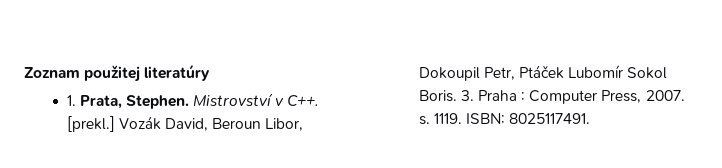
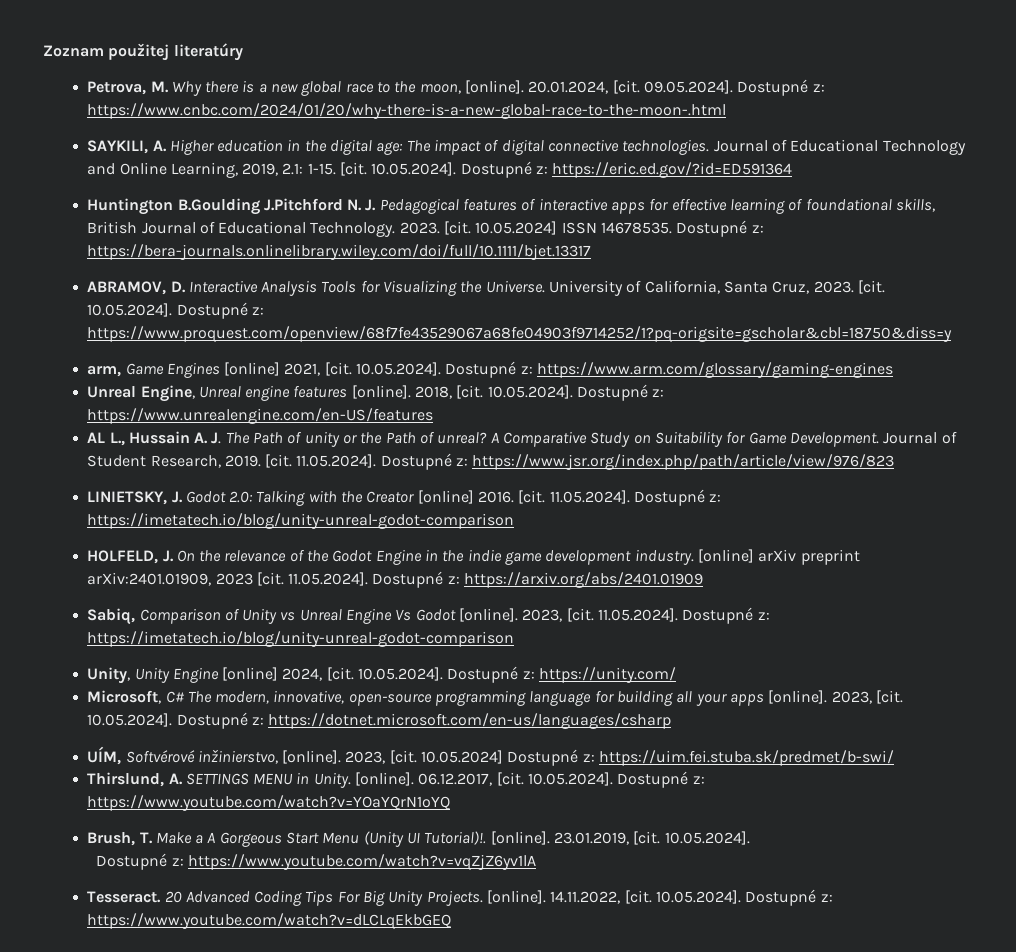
- 1. Prata, Stephen. Mistrovství v C++. [prekl.] Vozák David, Beroun Libor, Dokoupil Petr, Ptáček Lubomír Sokol Boris. 3. Praha : Computer Press, 2007. s. 1119. ISBN: 8025117491.
+ Petrova, M. Why there is a new global race to the moon, [online]. 20.01.2024, [cit. 09.05.2024]. Dostupné z: https://www.cnbc.com/2024/01/20/why-there-is-a-new-global-race-to-the-moon-.html
+ SAYKILI, A. Higher education in the digital age: The impact of digital connective technologies. Journal of Educational Technology and Online Learning, 2019, 2.1: 1-15. [cit. 10.05.2024]. Dostupné z: https://eric.ed.gov/?id=ED591364
+ Huntington B.Goulding J.Pitchford N. J. Pedagogical features of interactive apps for effective learning of foundational skills, British Journal of Educational Technology. 2023. [cit. 10.05.2024] ISSN 14678535. Dostupné z: https://bera-journals.onlinelibrary.wiley.com/doi/full/10.1111/bjet.13317
+ ABRAMOV, D. Interactive Analysis Tools for Visualizing the Universe. University of California, Santa Cruz, 2023. [cit. 10.05.2024]. Dostupné z: https://www.proquest.com/openview/68f7fe43529067a68fe04903f9714252/1?pq-origsite=gscholar&cbl=18750&diss=y
+ arm, Game Engines [online] 2021, [cit. 10.05.2024]. Dostupné z: https://www.arm.com/glossary/gaming-engines
+ Unreal Engine, Unreal engine features [online]. 2018, [cit. 10.05.2024]. Dostupné z: https://www.unrealengine.com/en-US/features
+ AL L., Hussain A. J. The Path of unity or the Path of unreal? A Comparative Study on Suitability for Game Development. Journal of Student Research, 2019. [cit. 11.05.2024]. Dostupné z: https://www.jsr.org/index.php/path/article/view/976/823
+ LINIETSKY, J. Godot 2.0: Talking with the Creator [online] 2016. [cit. 11.05.2024]. Dostupné z: https://imetatech.io/blog/unity-unreal-godot-comparison
+ HOLFELD, J. On the relevance of the Godot Engine in the indie game development industry. [online] arXiv preprint arXiv:2401.01909, 2023 [cit. 11.05.2024]. Dostupné z: https://arxiv.org/abs/2401.01909
+ Sabiq, Comparison of Unity vs Unreal Engine Vs Godot [online]. 2023, [cit. 11.05.2024]. Dostupné z: https://imetatech.io/blog/unity-unreal-godot-comparison
+ Unity, Unity Engine [online] 2024, [cit. 10.05.2024]. Dostupné z: https://unity.com/
+ Microsoft, C# The modern, innovative, open-source programming language for building all your apps [online]. 2023, [cit. 10.05.2024]. Dostupné z: https://dotnet.microsoft.com/en-us/languages/csharp
+ UÍM, Softvérové inžinierstvo, [online]. 2023, [cit. 10.05.2024] Dostupné z: https://uim.fei.stuba.sk/predmet/b-swi/
+ Thirslund, A. SETTINGS MENU in Unity. [online]. 06.12.2017, [cit. 10.05.2024]. Dostupné z: https://www.youtube.com/watch?v=YOaYQrN1oYQ
+ Brush, T. Make a A Gorgeous Start Menu (Unity UI Tutorial)!. [online]. 23.01.2019, [cit. 10.05.2024].
+ Dostupné z: https://www.youtube.com/watch?v=vqZjZ6yv1lA
+ Tesseract. 20 Advanced Coding Tips For Big Unity Projects. [online]. 14.11.2022, [cit. 10.05.2024]. Dostupné z: https://www.youtube.com/watch?v=dLCLqEkbGEQ

